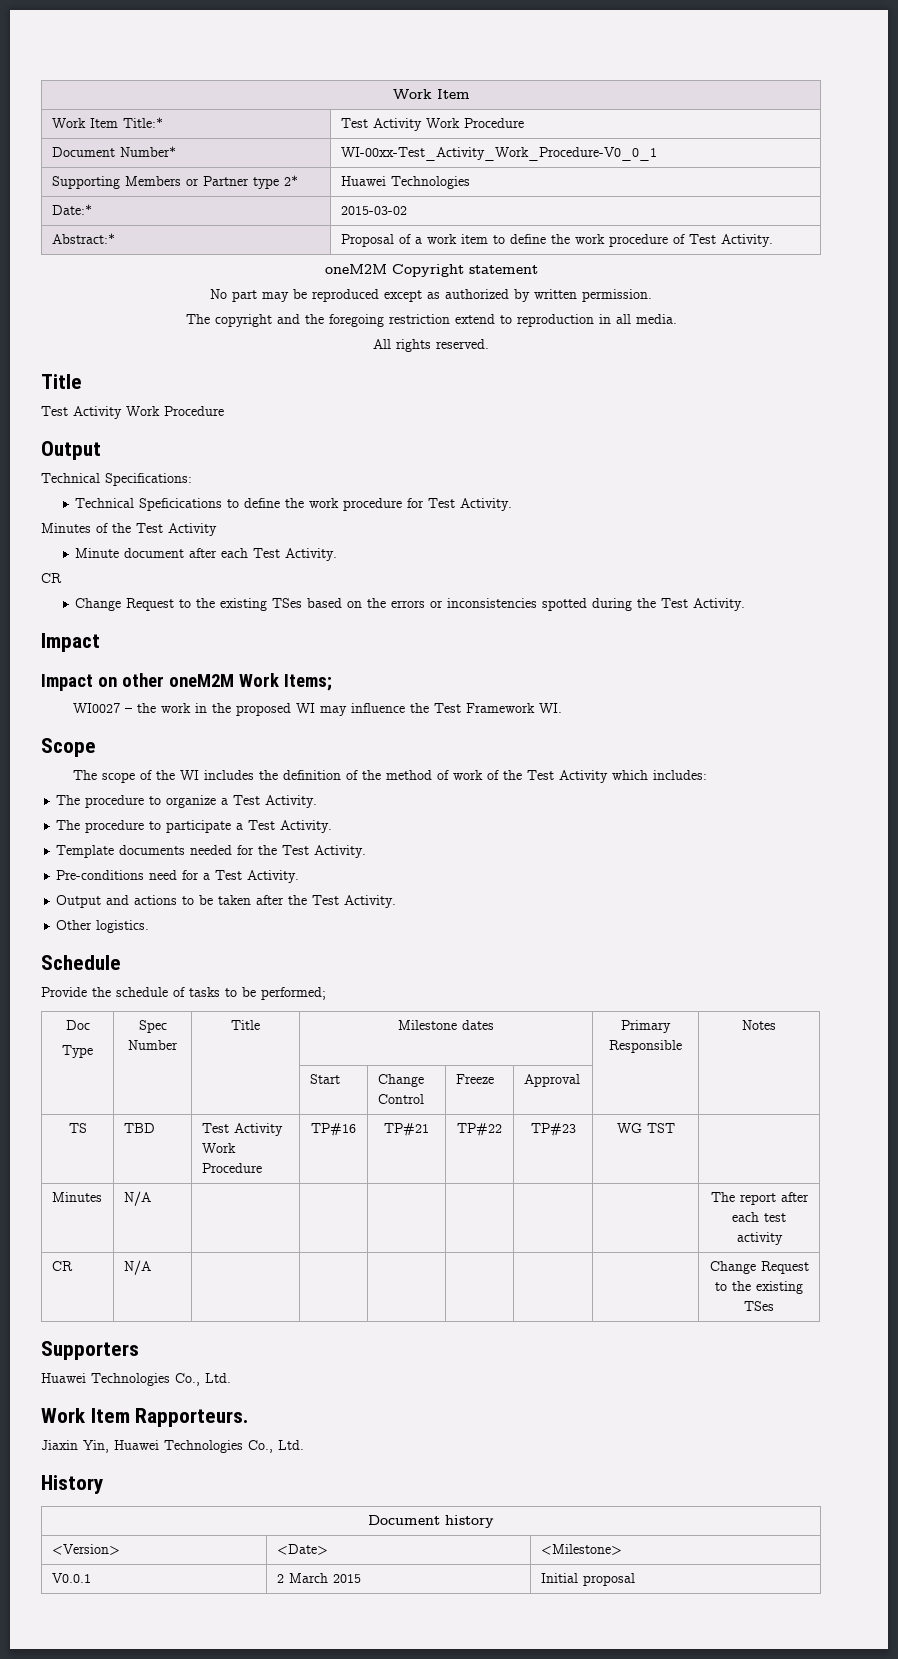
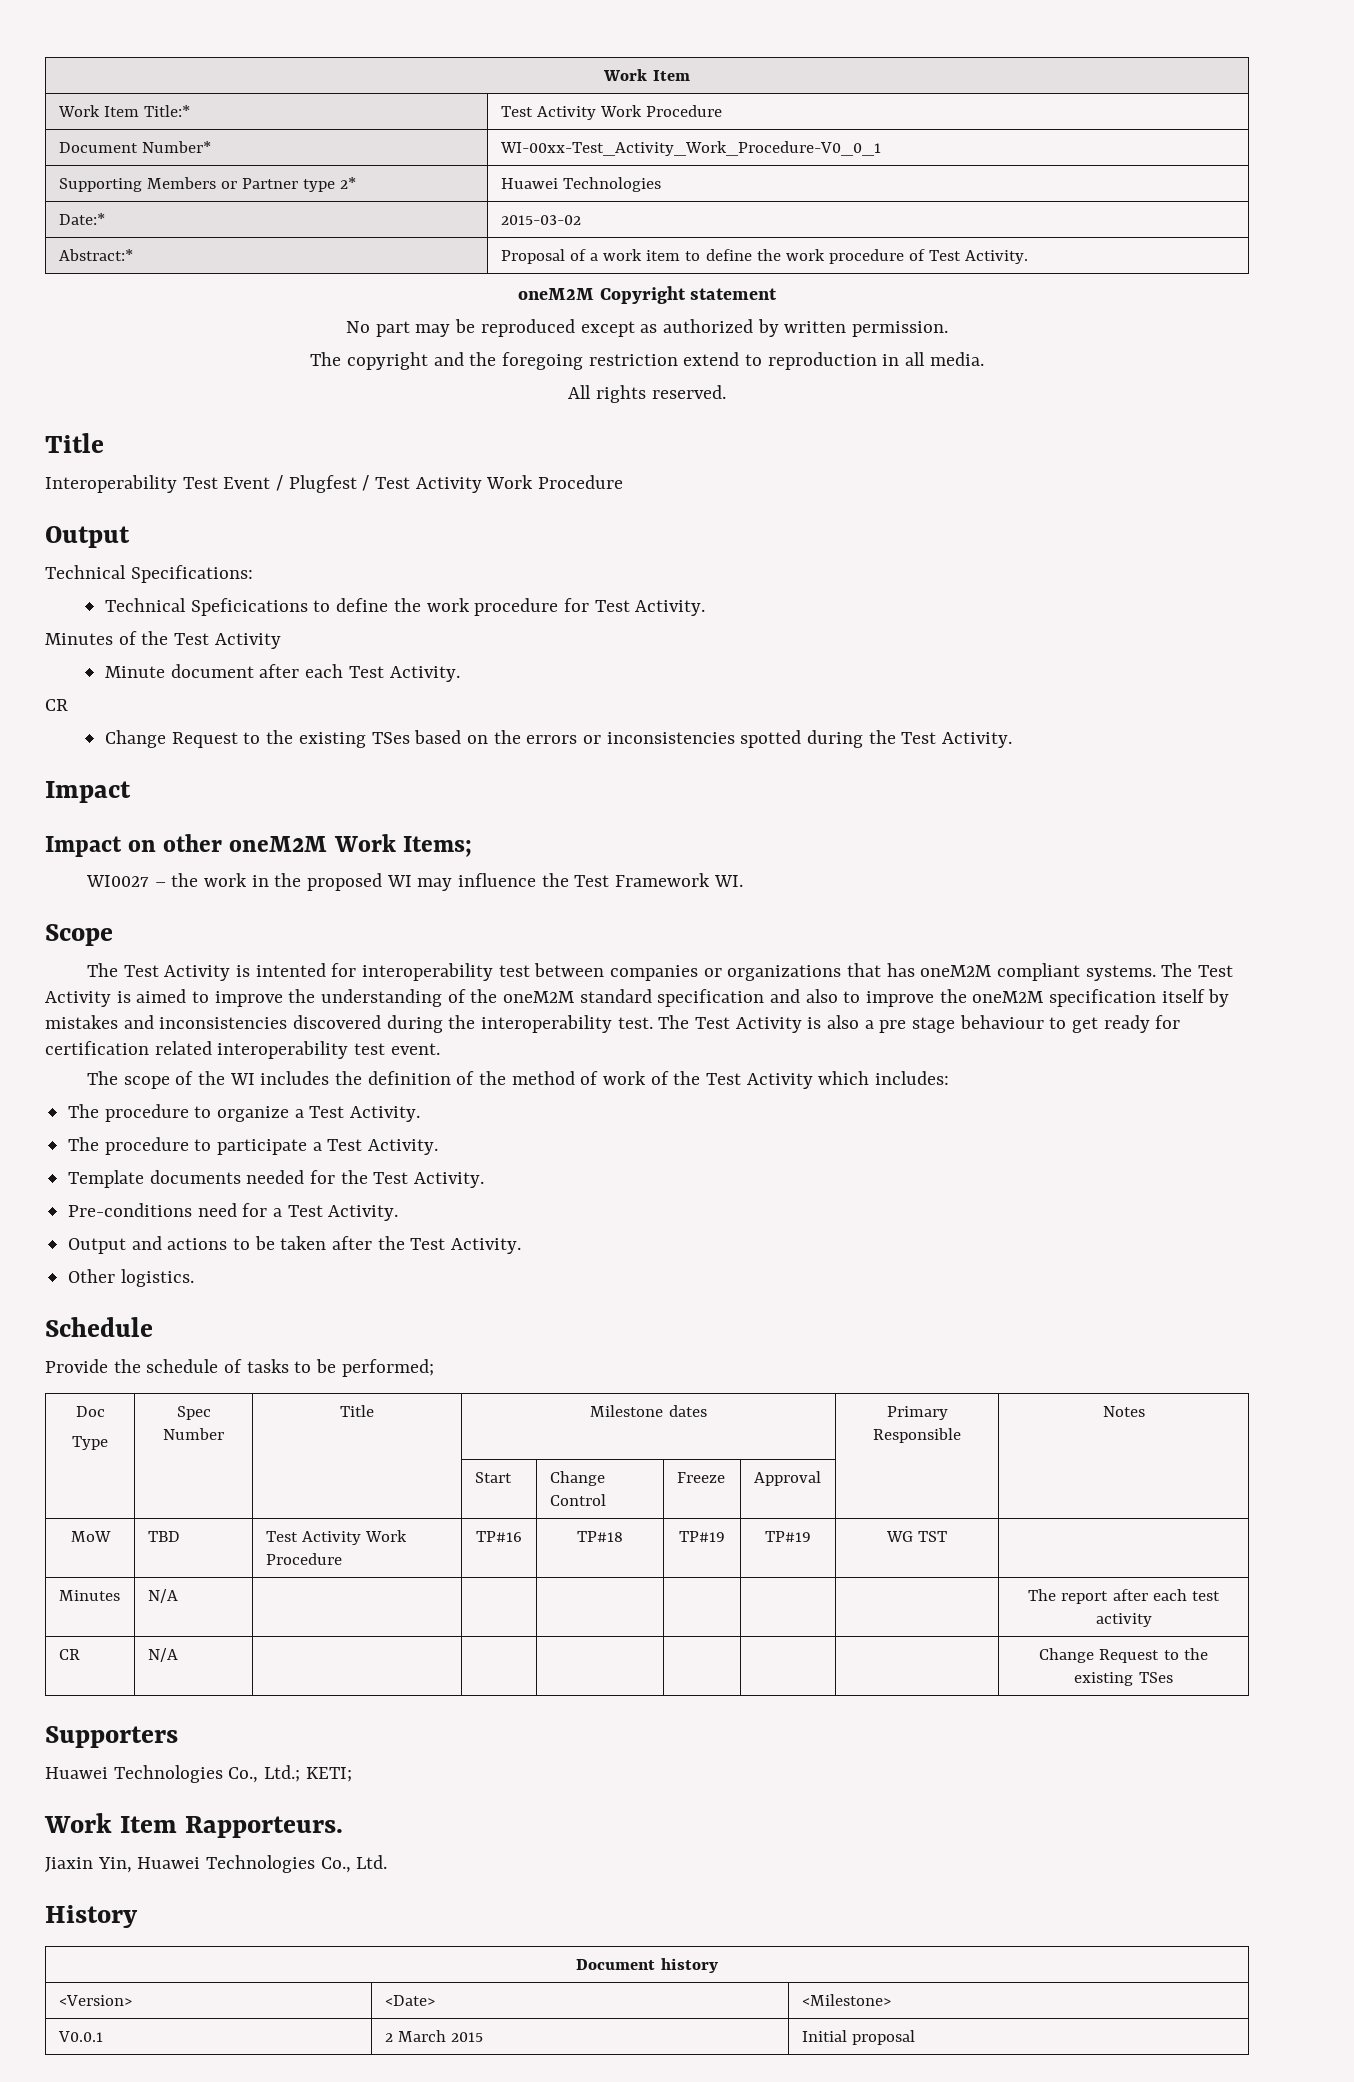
  All rights reserved.
  Title
- Test Activity Work Procedure
+ Interoperability Test Event / Plugfest / Test Activity Work Procedure
+ The Test Activity is intented for interoperability test between companies or organizations that has oneM2M compliant systems. The Test Activity is aimed to improve the understanding of the oneM2M standard specification and also to improve the oneM2M specification itself by mistakes and inconsistencies discovered during the interoperability test. The Test Activity is also a pre stage behaviour to get ready for certification related interoperability test event.
- TS | TBD | Test Activity Work Procedure | TP#16 | TP#21 | TP#22 | TP#23 | WG TST |
+ MoW | TBD | Test Activity Work Procedure | TP#16 | TP#18 | TP#19 | TP#19 | WG TST |
  Supporters
- Huawei Technologies Co., Ltd.
+ Huawei Technologies Co., Ltd.; KETI;

